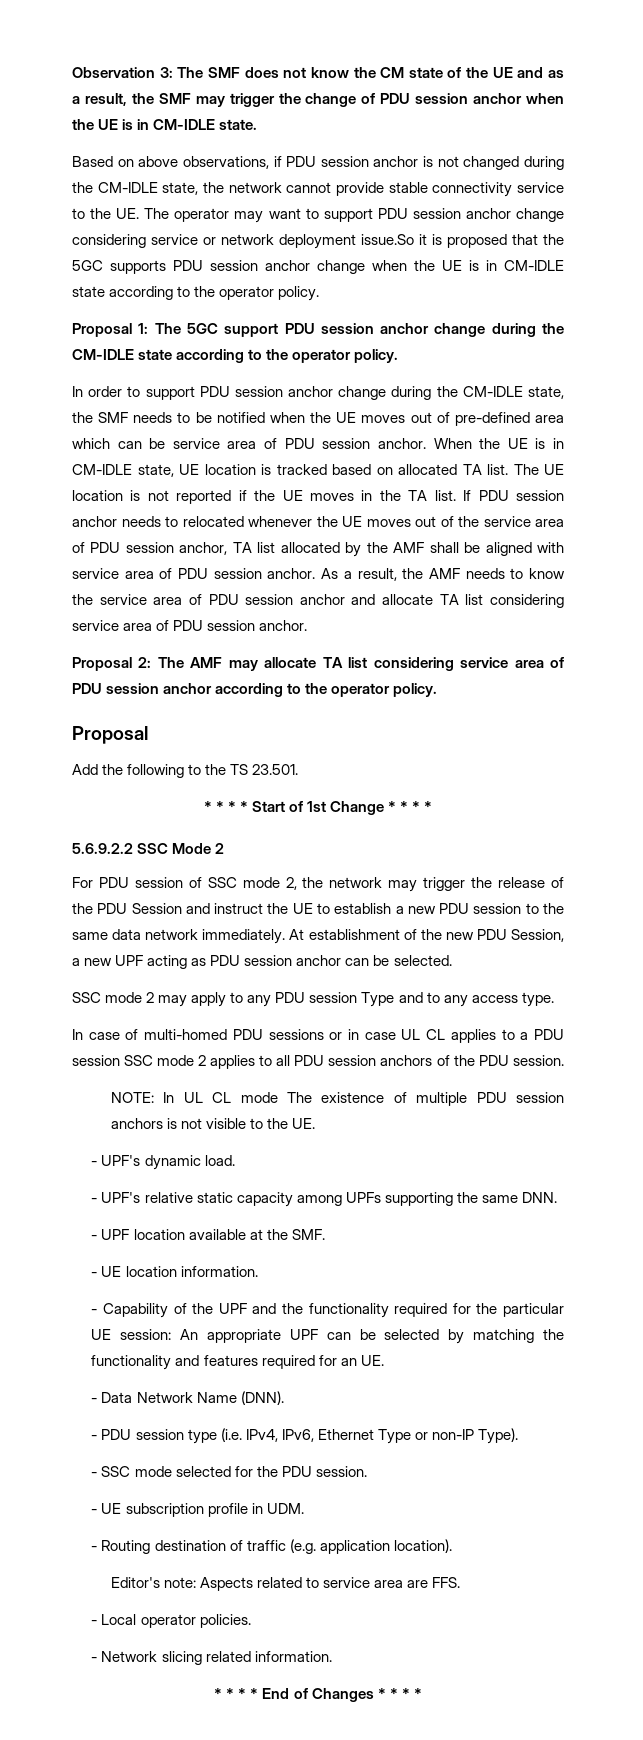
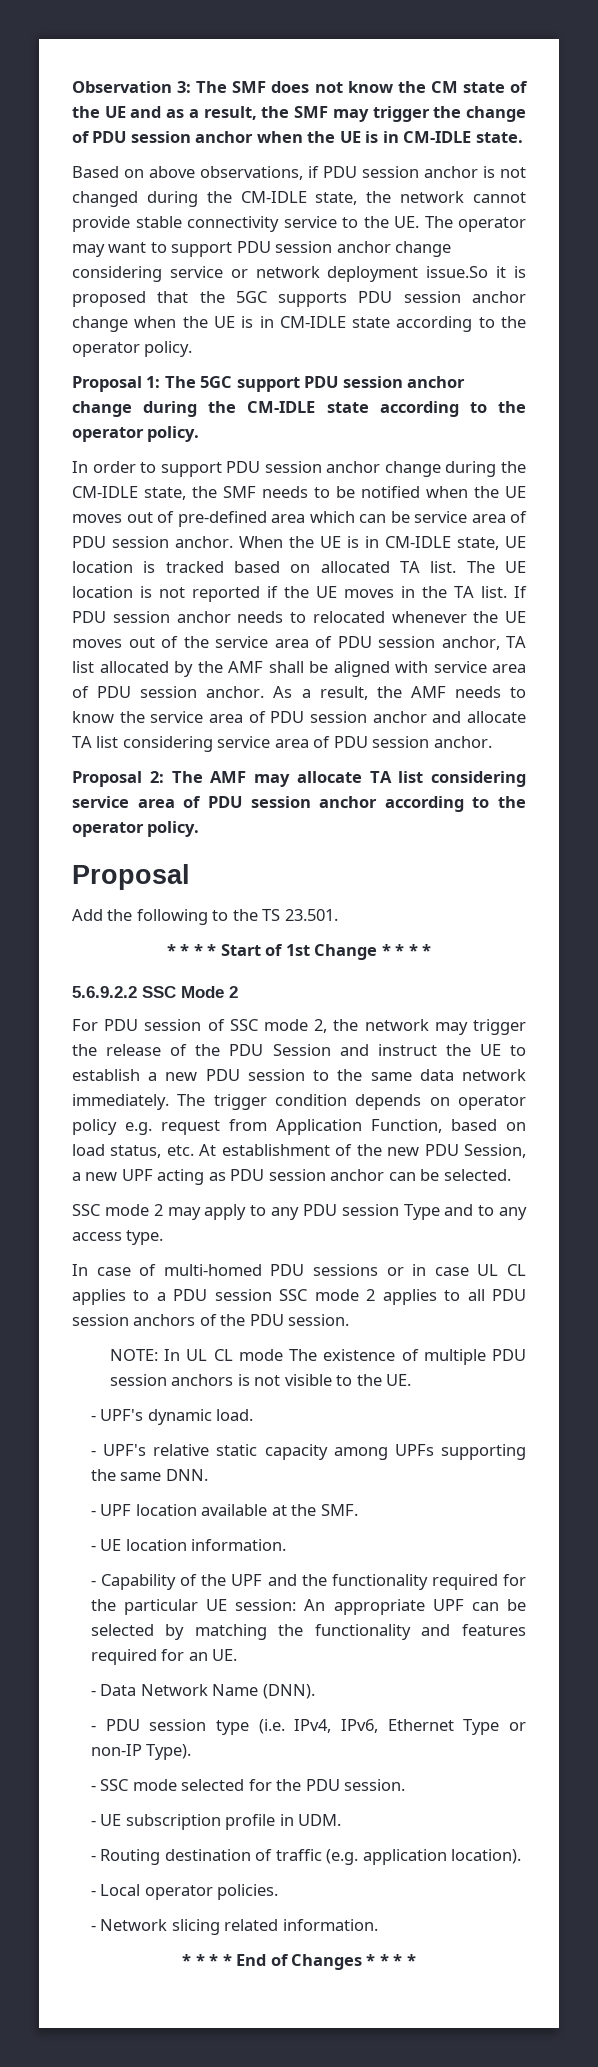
- At establishment of the new PDU Session, a new UPF acting as PDU session anchor can be selected.
+ The trigger condition depends on operator policy e.g. request from Application Function, based on load status, etc. At establishment of the new PDU Session, a new UPF acting as PDU session anchor can be selected.
- Editor's note: Aspects related to service area are FFS.

